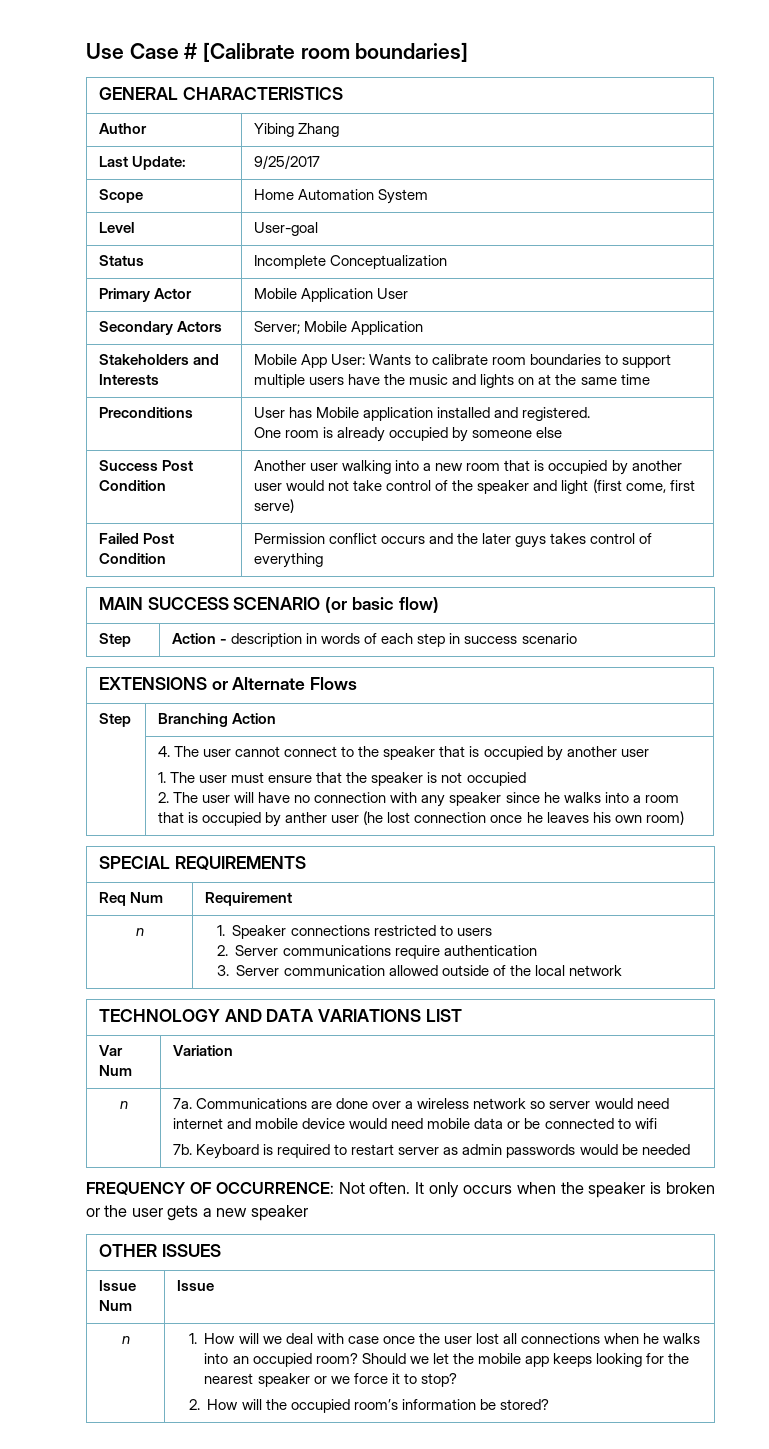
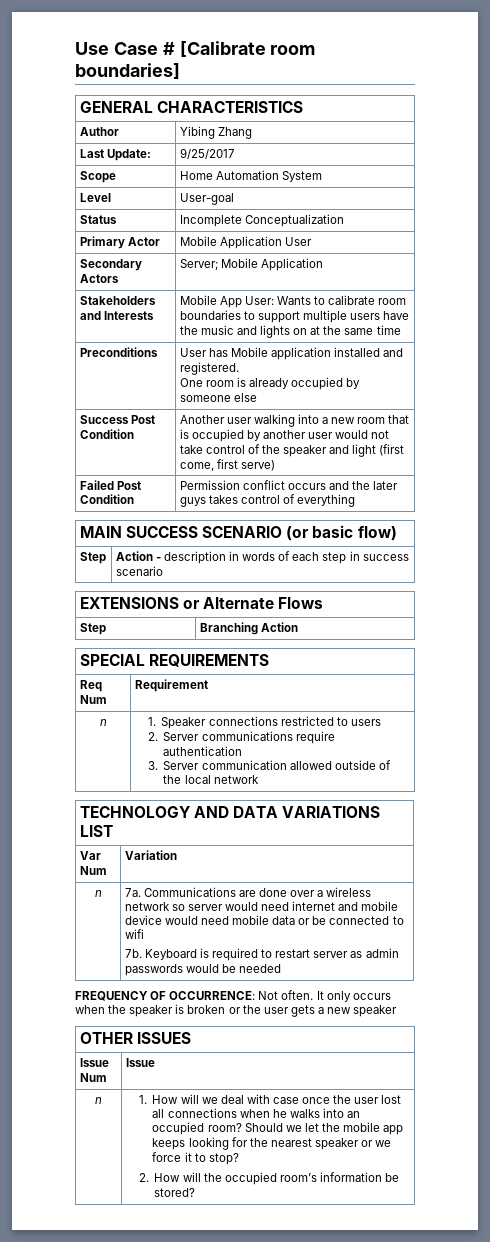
- 4. The user cannot connect to the speaker that is occupied by another user
- 1. The user must ensure that the speaker is not occupied
- 2. The user will have no connection with any speaker since he walks into a room that is occupied by anther user (he lost connection once he leaves his own room)

